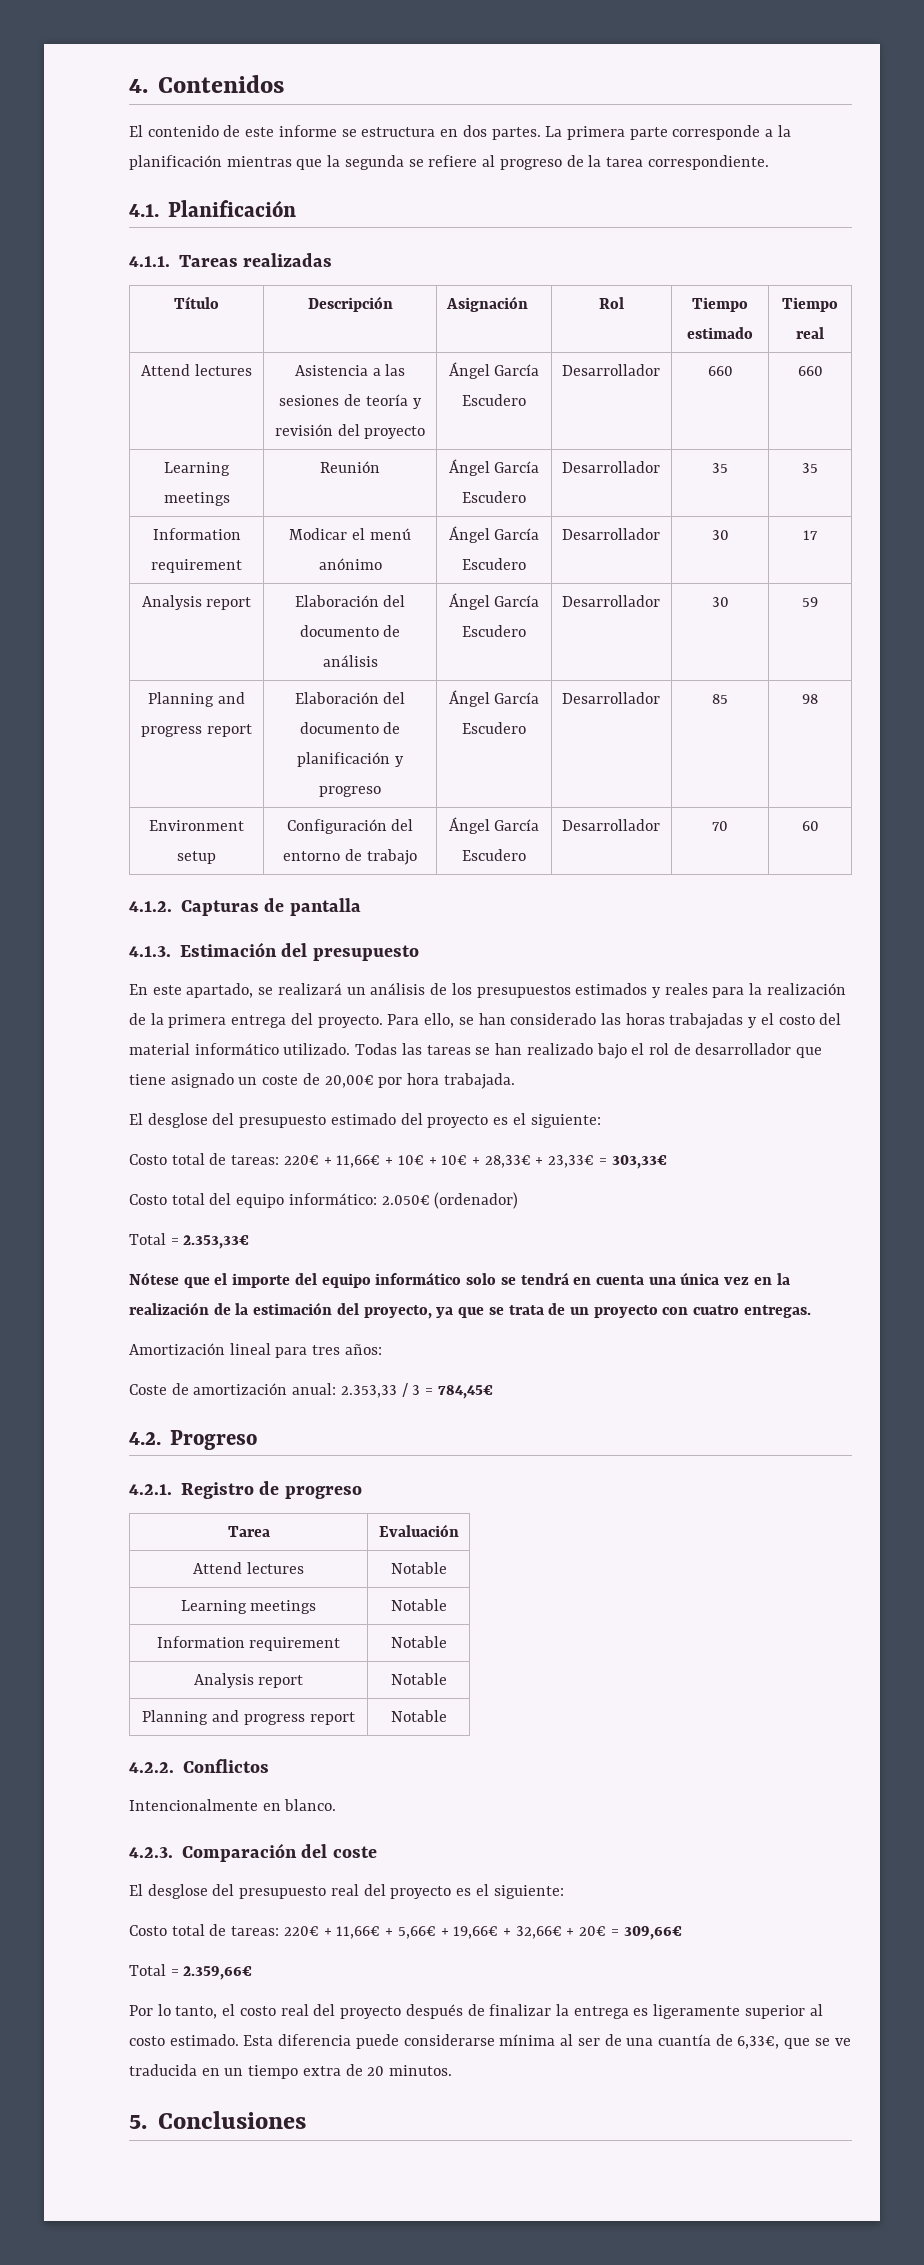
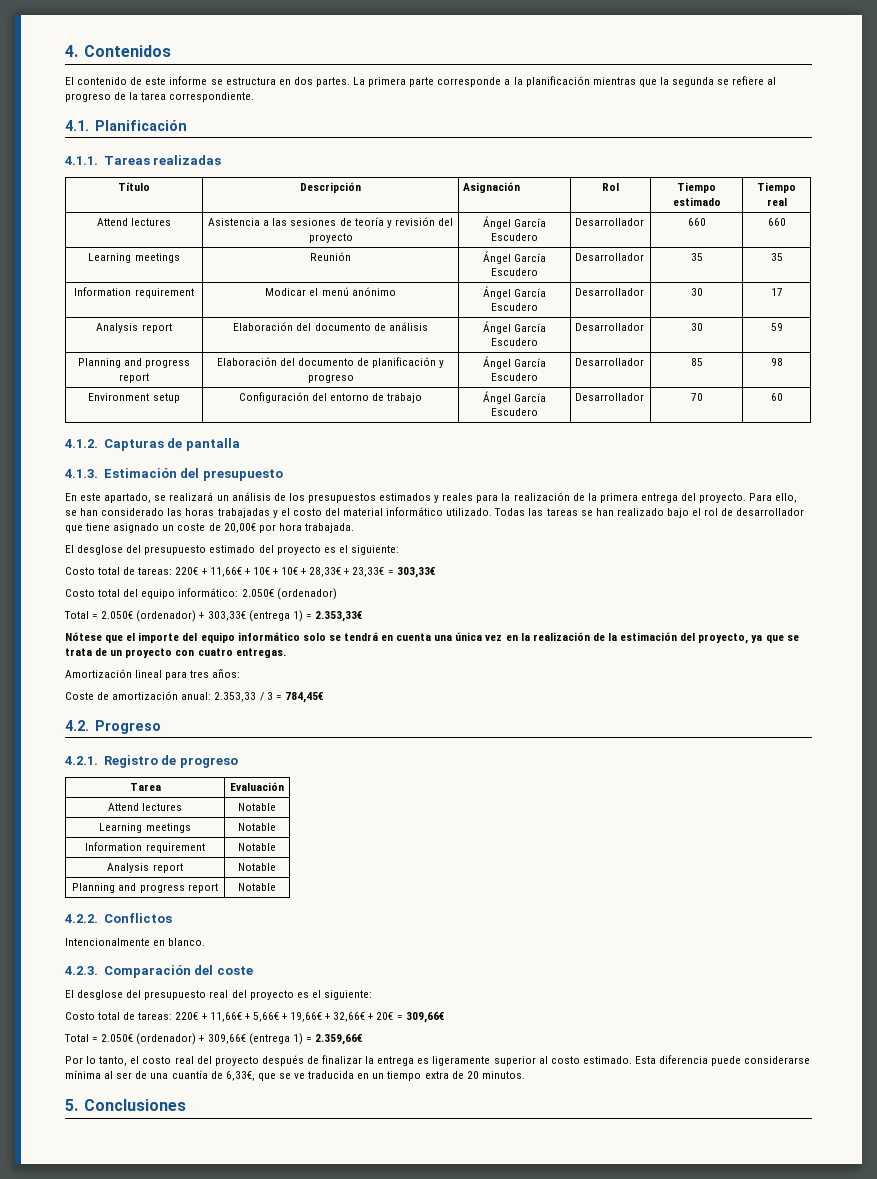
- Total = 2.353,33€
+ Total = 2.050€ (ordenador) + 303,33€ (entrega 1) = 2.353,33€
- Total = 2.359,66€
+ Total = 2.050€ (ordenador) + 309,66€ (entrega 1) = 2.359,66€

